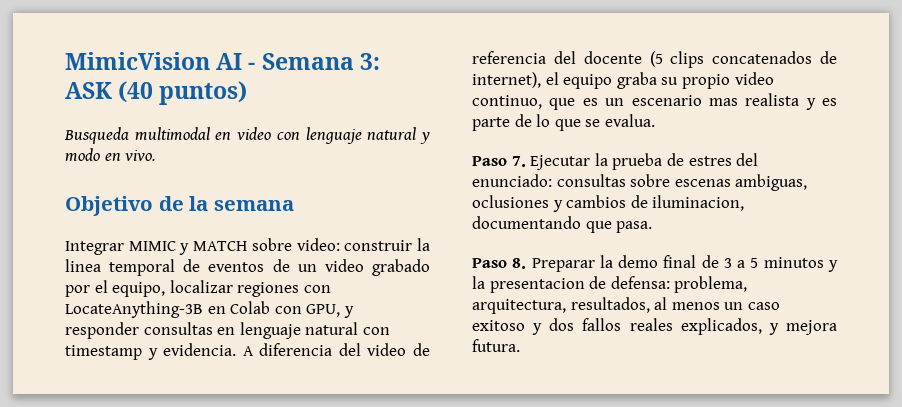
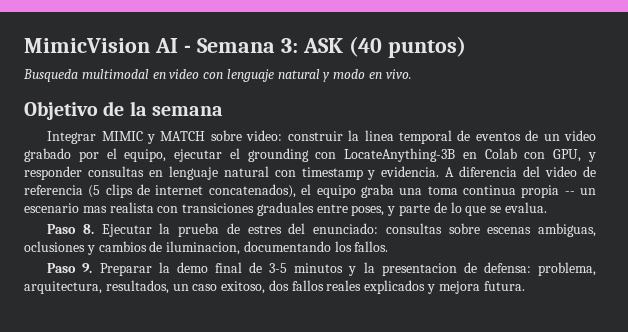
- Integrar MIMIC y MATCH sobre video: construir la linea temporal de eventos de un video grabado por el equipo, localizar regiones con LocateAnything-3B en Colab con GPU, y responder consultas en lenguaje natural con timestamp y evidencia.
+ Integrar MIMIC y MATCH sobre video: construir la linea temporal de eventos de un video grabado por el equipo, ejecutar el grounding con LocateAnything-3B en Colab con GPU, y responder consultas en lenguaje natural con timestamp y evidencia.
- A diferencia del video de referencia del docente (5 clips concatenados de internet), el equipo graba su propio video continuo, que es un escenario mas realista y es parte de lo que se evalua.
+ A diferencia del video de referencia (5 clips de internet concatenados), el equipo graba una toma continua propia -- un escenario mas realista con transiciones graduales entre poses, y parte de lo que se evalua.
- Paso 7. Ejecutar la prueba de estres del enunciado: consultas sobre escenas ambiguas, oclusiones y cambios de iluminacion, documentando que pasa.
- Paso 8. Preparar la demo final de 3 a 5 minutos y la presentacion de defensa: problema, arquitectura, resultados, al menos un caso exitoso y dos fallos reales explicados, y mejora futura.
+ Paso 8. Ejecutar la prueba de estres del enunciado: consultas sobre escenas ambiguas, oclusiones y cambios de iluminacion, documentando los fallos.
+ Paso 9. Preparar la demo final de 3-5 minutos y la presentacion de defensa: problema, arquitectura, resultados, un caso exitoso, dos fallos reales explicados y mejora futura.

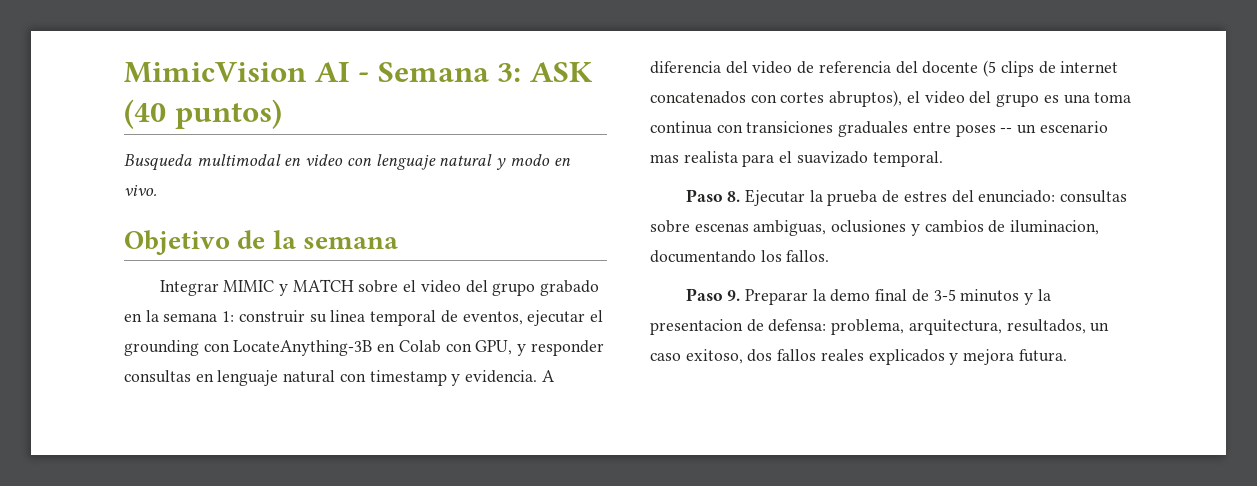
- Integrar MIMIC y MATCH sobre video: construir la linea temporal de eventos de un video grabado por el equipo, ejecutar el grounding con LocateAnything-3B en Colab con GPU, y responder consultas en lenguaje natural con timestamp y evidencia.
+ Integrar MIMIC y MATCH sobre el video del grupo grabado en la semana 1: construir su linea temporal de eventos, ejecutar el grounding con LocateAnything-3B en Colab con GPU, y responder consultas en lenguaje natural con timestamp y evidencia.
- A diferencia del video de referencia (5 clips de internet concatenados), el equipo graba una toma continua propia -- un escenario mas realista con transiciones graduales entre poses, y parte de lo que se evalua.
+ A diferencia del video de referencia del docente (5 clips de internet concatenados con cortes abruptos), el video del grupo es una toma continua con transiciones graduales entre poses -- un escenario mas realista para el suavizado temporal.

